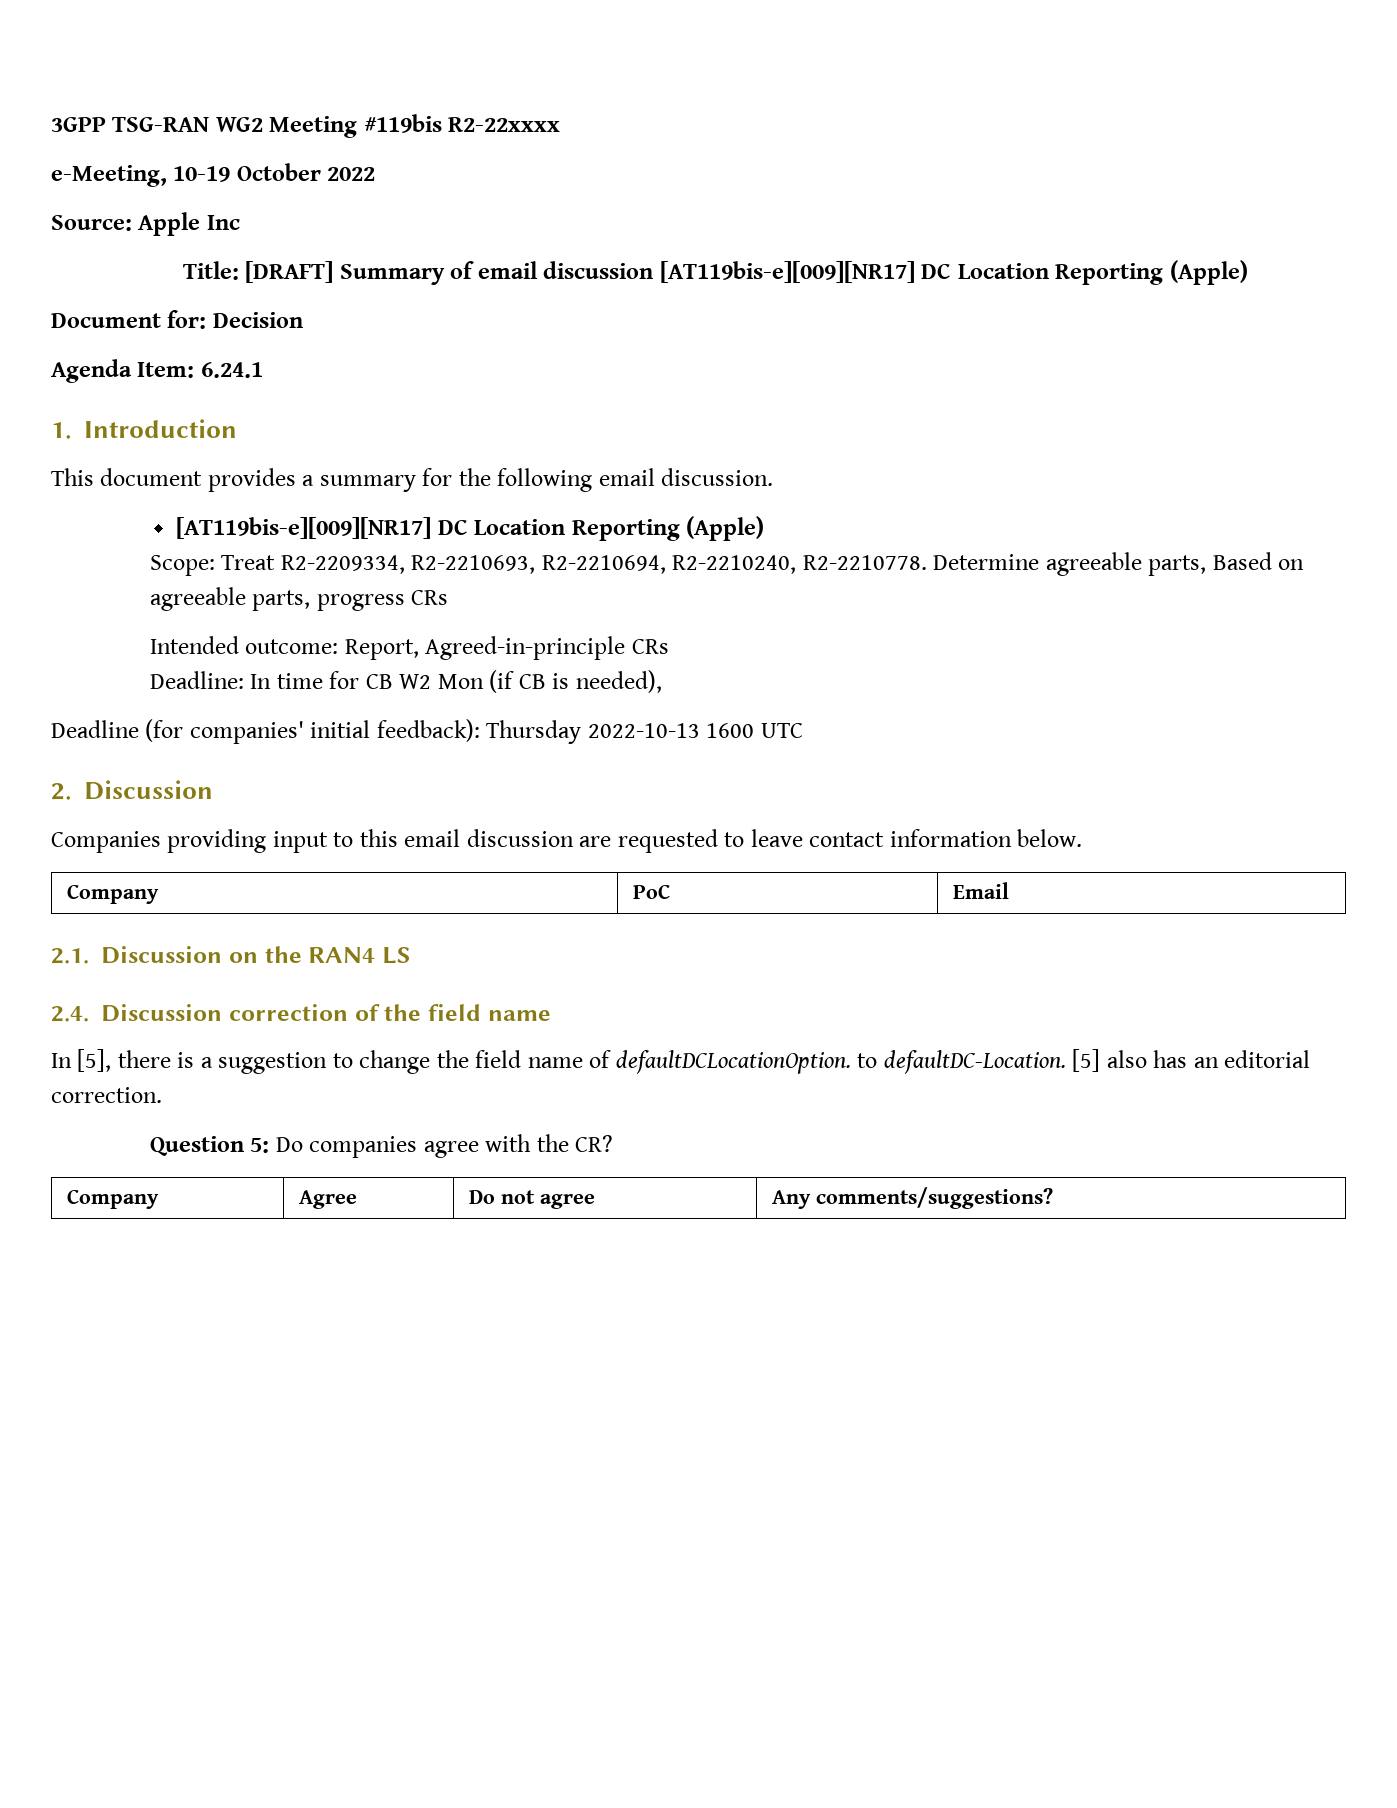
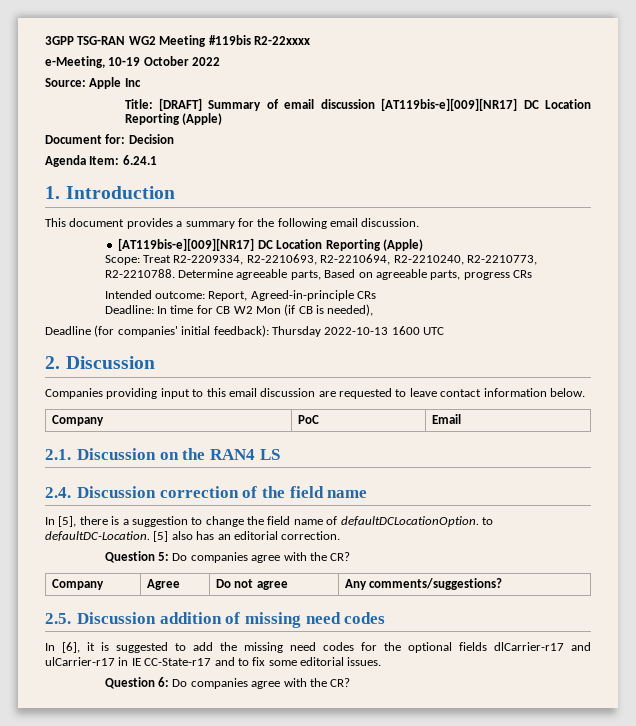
- Scope: Treat R2-2209334, R2-2210693, R2-2210694, R2-2210240, R2-2210778.
+ Scope: Treat R2-2209334, R2-2210693, R2-2210694, R2-2210240, R2-2210773, R2-2210788.
+ 2.5. Discussion addition of missing need codes
+ In [6], it is suggested to add the missing need codes for the optional fields dlCarrier-r17 and ulCarrier-r17 in IE CC-State-r17 and to fix some editorial issues.
+ Question 6: Do companies agree with the CR?

